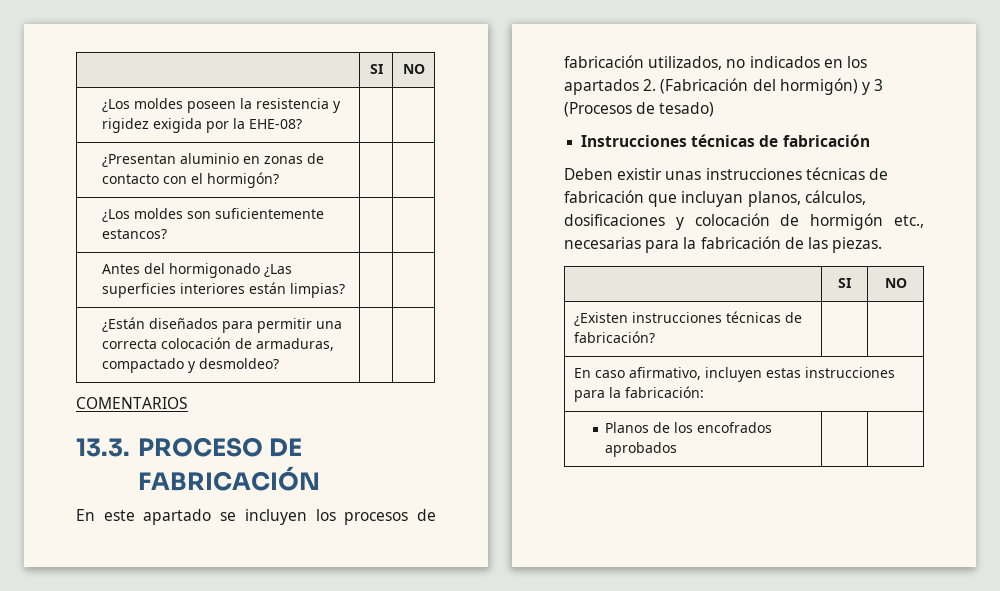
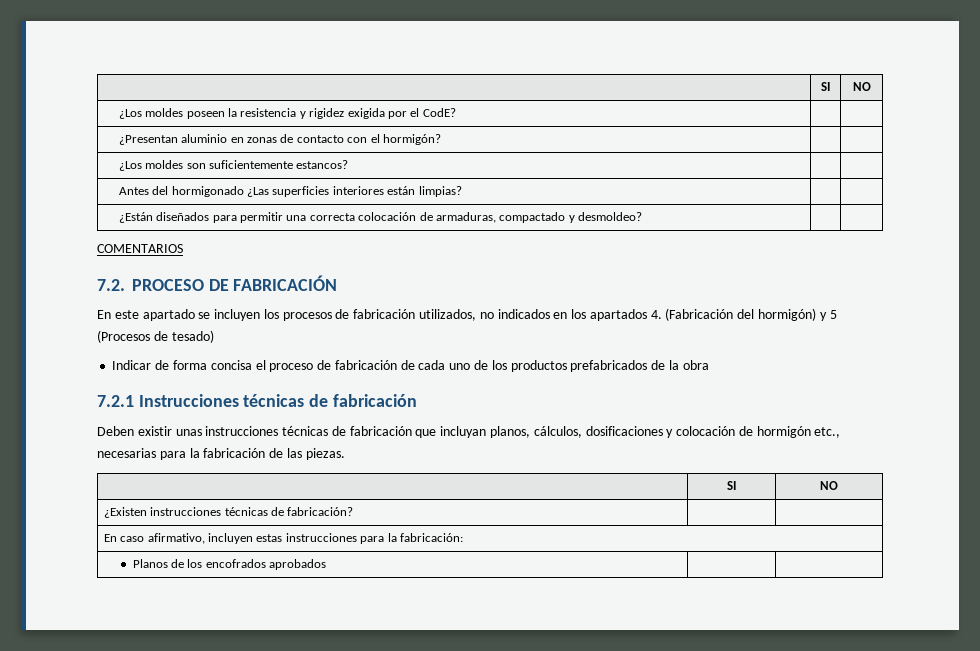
- ¿Los moldes poseen la resistencia y rigidez exigida por la EHE-08? | |
+ ¿Los moldes poseen la resistencia y rigidez exigida por el CodE? | |
- 13.3. PROCESO DE FABRICACIÓN
+ 7.2. PROCESO DE FABRICACIÓN
- En este apartado se incluyen los procesos de fabricación utilizados, no indicados en los apartados 2. (Fabricación del hormigón) y 3 (Procesos de tesado)
+ En este apartado se incluyen los procesos de fabricación utilizados, no indicados en los apartados 4. (Fabricación del hormigón) y 5 (Procesos de tesado)
- Instrucciones técnicas de fabricación
+ Indicar de forma concisa el proceso de fabricación de cada uno de los productos prefabricados de la obra
+ 7.2.1 Instrucciones técnicas de fabricación

